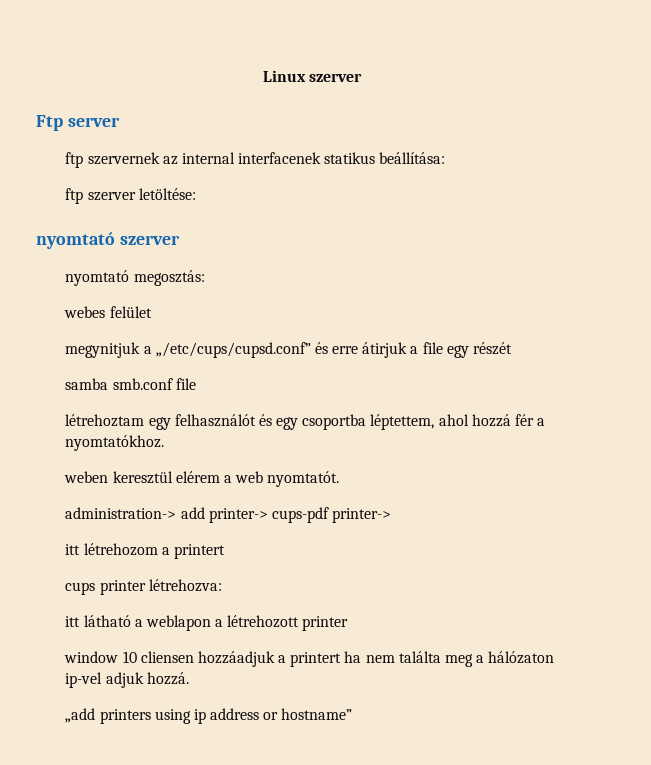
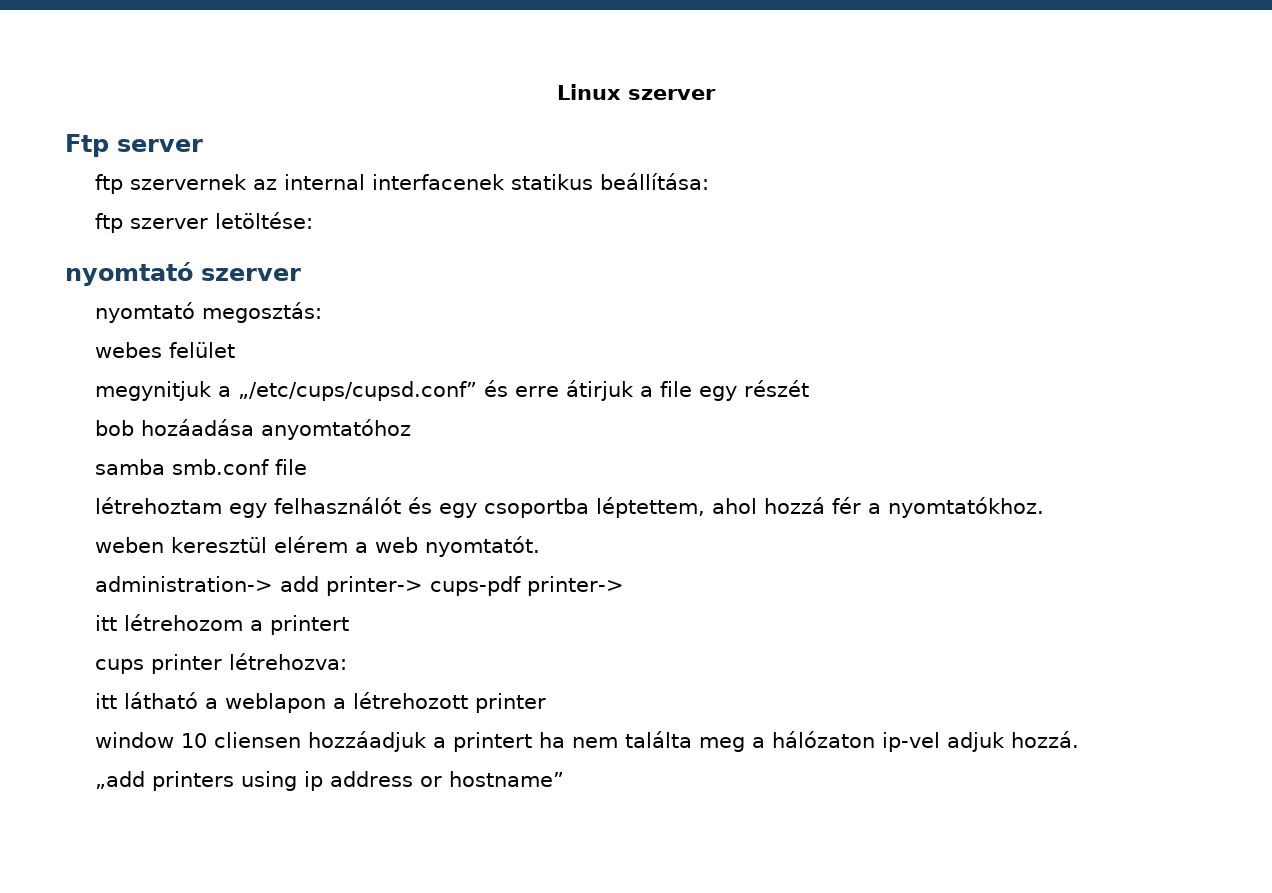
+ bob hozáadása anyomtatóhoz

